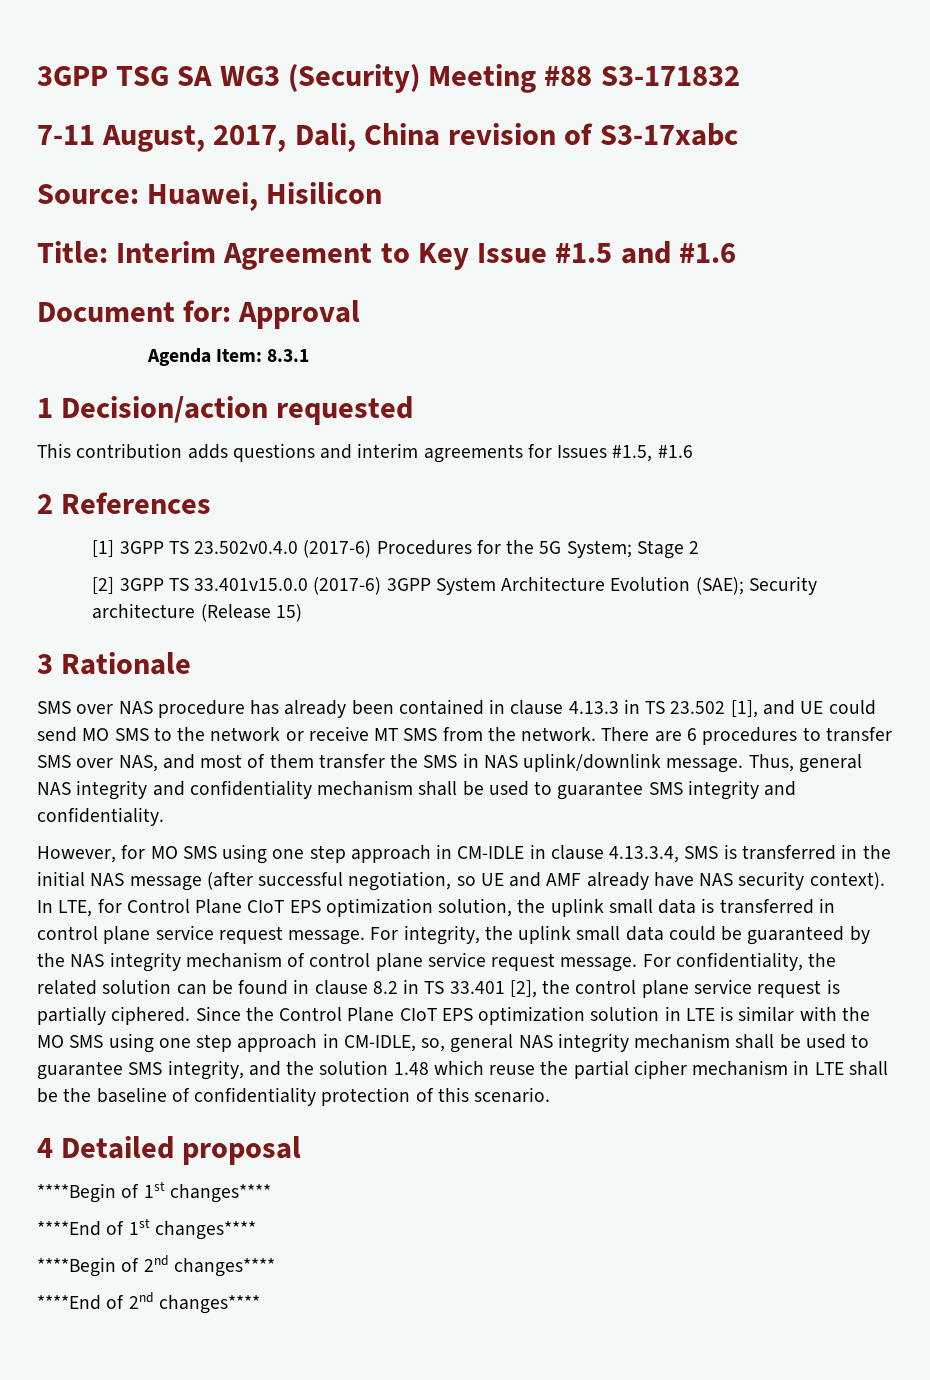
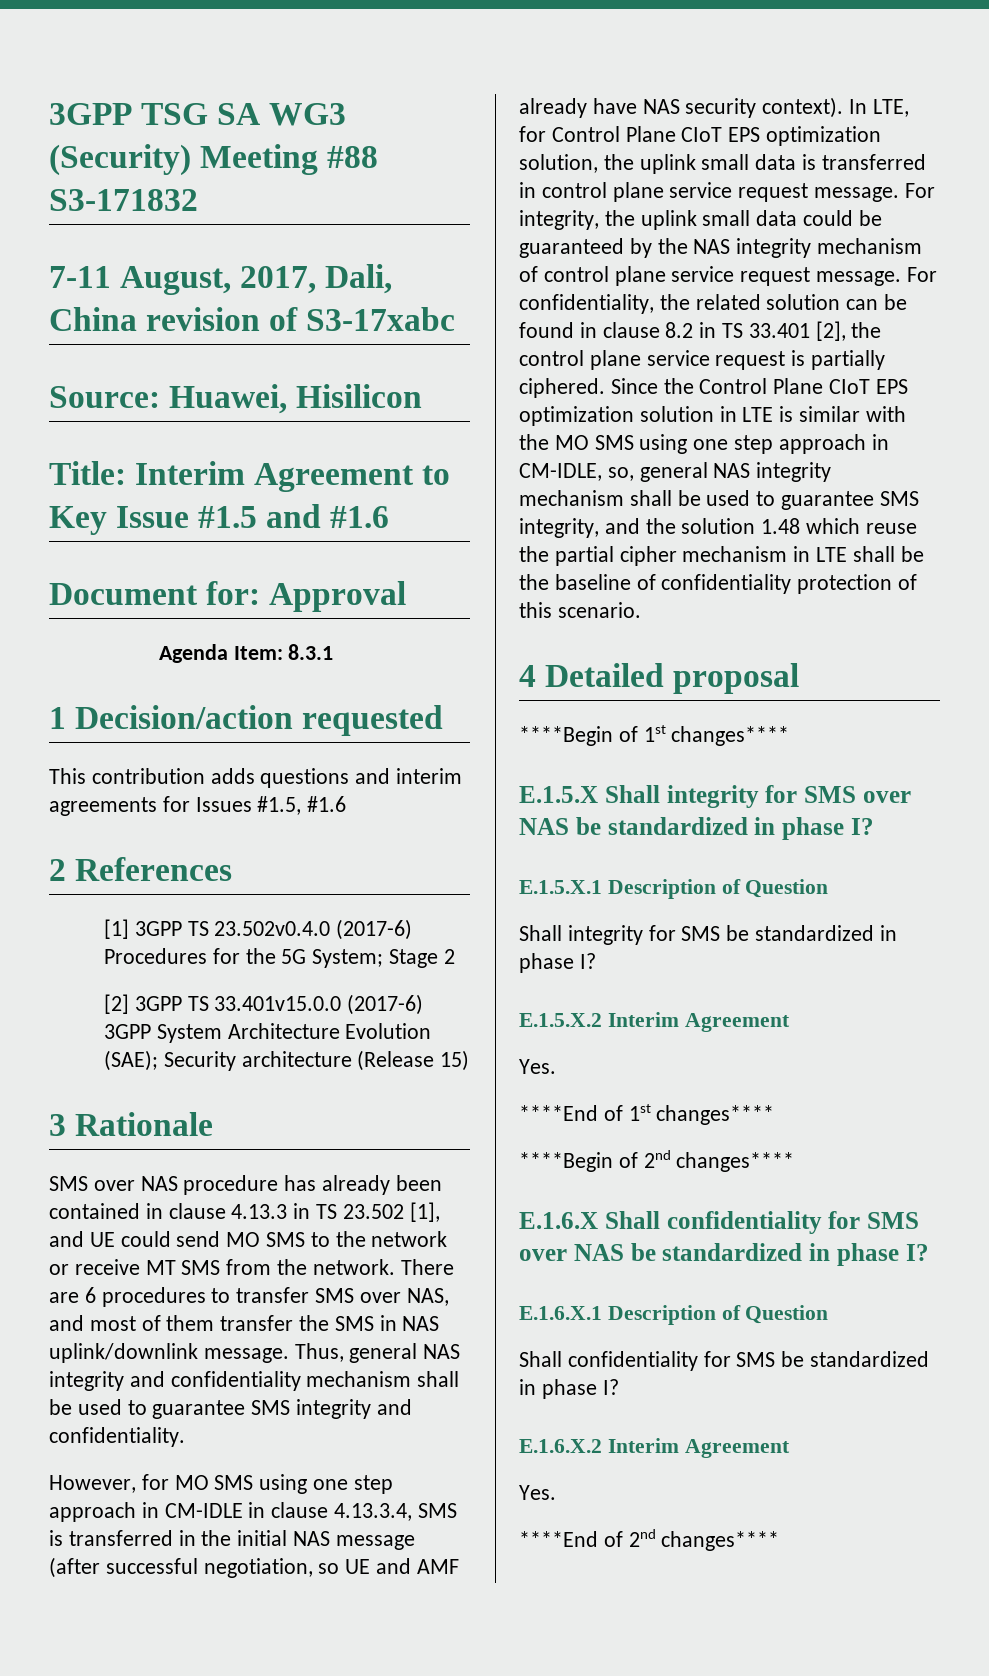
+ E.1.5.X Shall integrity for SMS over NAS be standardized in phase I?
+ E.1.5.X.1 Description of Question
+ Shall integrity for SMS be standardized in phase I?
+ E.1.5.X.2 Interim Agreement
+ Yes.
+ E.1.6.X Shall confidentiality for SMS over NAS be standardized in phase I?
+ E.1.6.X.1 Description of Question
+ Shall confidentiality for SMS be standardized in phase I?
+ E.1.6.X.2 Interim Agreement
+ Yes.

